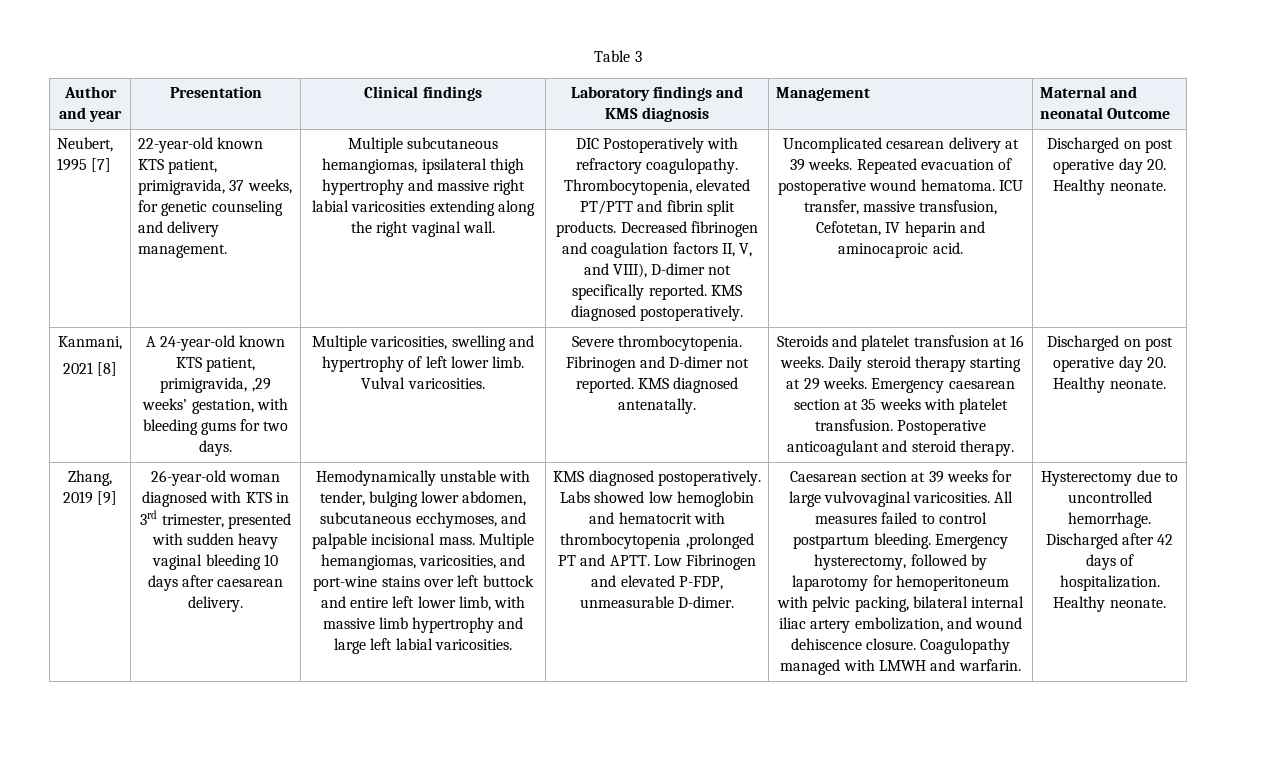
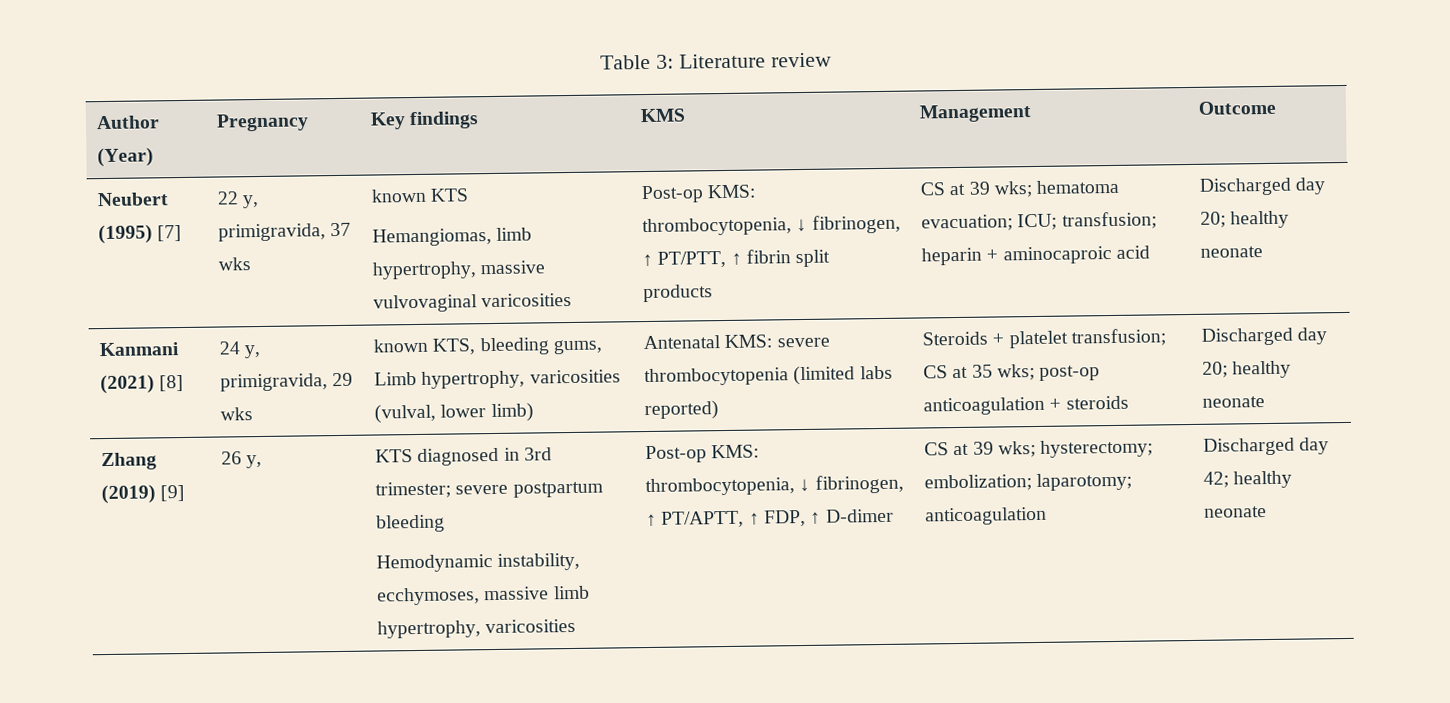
- Table 3
- Author and year | Presentation | Clinical findings | Laboratory findings and KMS diagnosis | Management | Maternal and neonatal Outcome
+ Table 3: Literature review
+ Author (Year) | Pregnancy | Key findings | KMS | Management | Outcome
- Neubert, 1995 [7]
+ Neubert (1995) [7]
- 22-year-old known KTS patient, primigravida, 37 weeks, for genetic counseling and delivery management. | Multiple subcutaneous hemangiomas, ipsilateral thigh hypertrophy and massive right labial varicosities extending along the right vaginal wall. | DIC Postoperatively with refractory coagulopathy. Thrombocytopenia, elevated PT/PTT and fibrin split products. Decreased fibrinogen and coagulation factors II, V, and VIII), D-dimer not specifically reported. KMS diagnosed postoperatively. | Uncomplicated cesarean delivery at 39 weeks. Repeated evacuation of postoperative wound hematoma. ICU transfer, massive transfusion, Cefotetan, IV heparin and aminocaproic acid. | Discharged on post operative day 20. Healthy neonate.
- Kanmani,
- 2021 [8] | A 24-year-old known KTS patient, primigravida, ,29 weeks’ gestation, with bleeding gums for two days. | Multiple varicosities, swelling and hypertrophy of left lower limb. Vulval varicosities. | Severe thrombocytopenia. Fibrinogen and D-dimer not reported. KMS diagnosed antenatally. | Steroids and platelet transfusion at 16 weeks. Daily steroid therapy starting at 29 weeks. Emergency caesarean section at 35 weeks with platelet transfusion. Postoperative anticoagulant and steroid therapy. | Discharged on post operative day 20. Healthy neonate.
- Zhang, 2019 [9] | 26-year-old woman diagnosed with KTS in 3rd trimester, presented with sudden heavy vaginal bleeding 10 days after caesarean delivery. | Hemodynamically unstable with tender, bulging lower abdomen, subcutaneous ecchymoses, and palpable incisional mass. Multiple hemangiomas, varicosities, and port-wine stains over left buttock and entire left lower limb, with massive limb hypertrophy and large left labial varicosities. | KMS diagnosed postoperatively. Labs showed low hemoglobin and hematocrit with thrombocytopenia ,prolonged PT and APTT. Low Fibrinogen and elevated P-FDP, unmeasurable D-dimer. | Caesarean section at 39 weeks for large vulvovaginal varicosities. All measures failed to control postpartum bleeding. Emergency hysterectomy, followed by laparotomy for hemoperitoneum with pelvic packing, bilateral internal iliac artery embolization, and wound dehiscence closure. Coagulopathy managed with LMWH and warfarin. | Hysterectomy due to uncontrolled hemorrhage. Discharged after 42 days of hospitalization. Healthy neonate.
+ 22 y, primigravida, 37 wks | known KTS
+ Hemangiomas, limb hypertrophy, massive vulvovaginal varicosities | Post-op KMS: thrombocytopenia, ↓ fibrinogen, ↑ PT/PTT, ↑ fibrin split products | CS at 39 wks; hematoma evacuation; ICU; transfusion; heparin + aminocaproic acid | Discharged day 20; healthy neonate
+ Kanmani (2021) [8] | 24 y, primigravida, 29 wks | known KTS, bleeding gums, Limb hypertrophy, varicosities (vulval, lower limb) | Antenatal KMS: severe thrombocytopenia (limited labs reported) | Steroids + platelet transfusion; CS at 35 wks; post-op anticoagulation + steroids | Discharged day 20; healthy neonate
+ Zhang (2019) [9] | 26 y, | KTS diagnosed in 3rd trimester; severe postpartum bleeding
+ Hemodynamic instability, ecchymoses, massive limb hypertrophy, varicosities | Post-op KMS: thrombocytopenia, ↓ fibrinogen, ↑ PT/APTT, ↑ FDP, ↑ D-dimer | CS at 39 wks; hysterectomy; embolization; laparotomy; anticoagulation | Discharged day 42; healthy neonate

